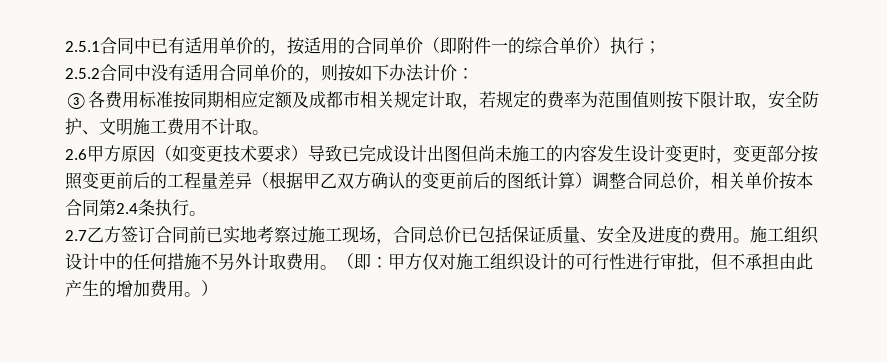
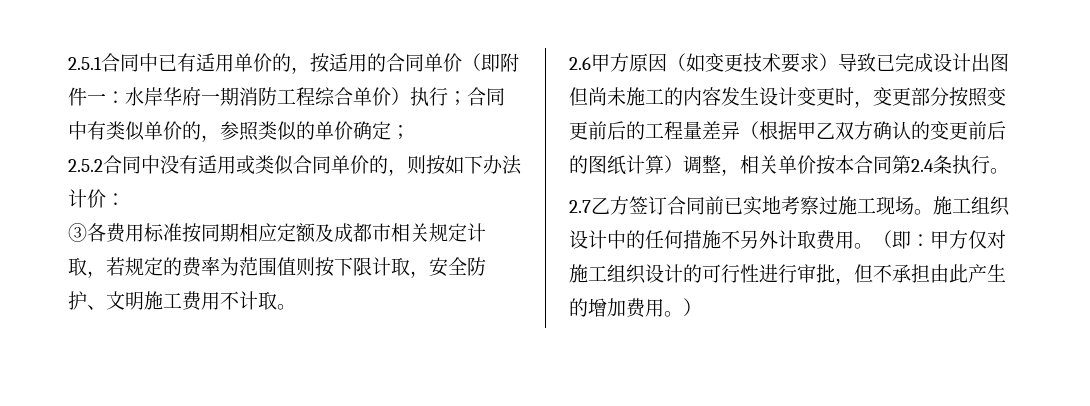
- 2.5.1合同中已有适用单价的，按适用的合同单价（即附件一的综合单价）执行；
+ 2.5.1合同中已有适用单价的，按适用的合同单价（即附件一：水岸华府一期消防工程综合单价）执行；合同中有类似单价的，参照类似的单价确定；
- 2.5.2合同中没有适用合同单价的，则按如下办法计价：
+ 2.5.2合同中没有适用或类似合同单价的，则按如下办法计价：
- 2.6甲方原因（如变更技术要求）导致已完成设计出图但尚未施工的内容发生设计变更时，变更部分按照变更前后的工程量差异（根据甲乙双方确认的变更前后的图纸计算）调整合同总价，相关单价按本合同第2.4条执行。
+ 2.6甲方原因（如变更技术要求）导致已完成设计出图但尚未施工的内容发生设计变更时，变更部分按照变更前后的工程量差异（根据甲乙双方确认的变更前后的图纸计算）调整，相关单价按本合同第2.4条执行。
- 2.7乙方签订合同前已实地考察过施工现场，合同总价已包括保证质量、安全及进度的费用。
+ 2.7乙方签订合同前已实地考察过施工现场。

